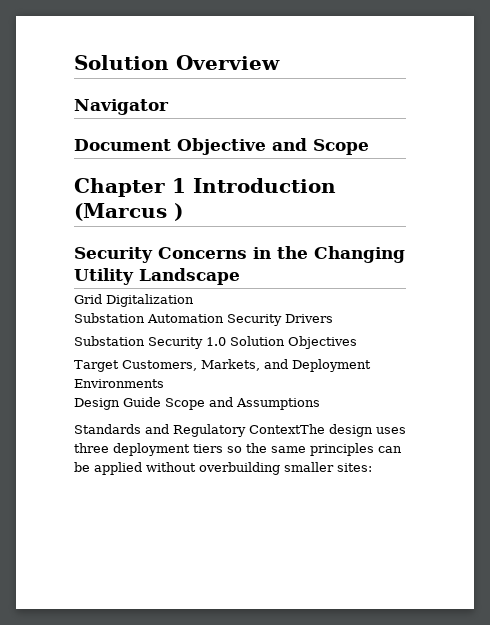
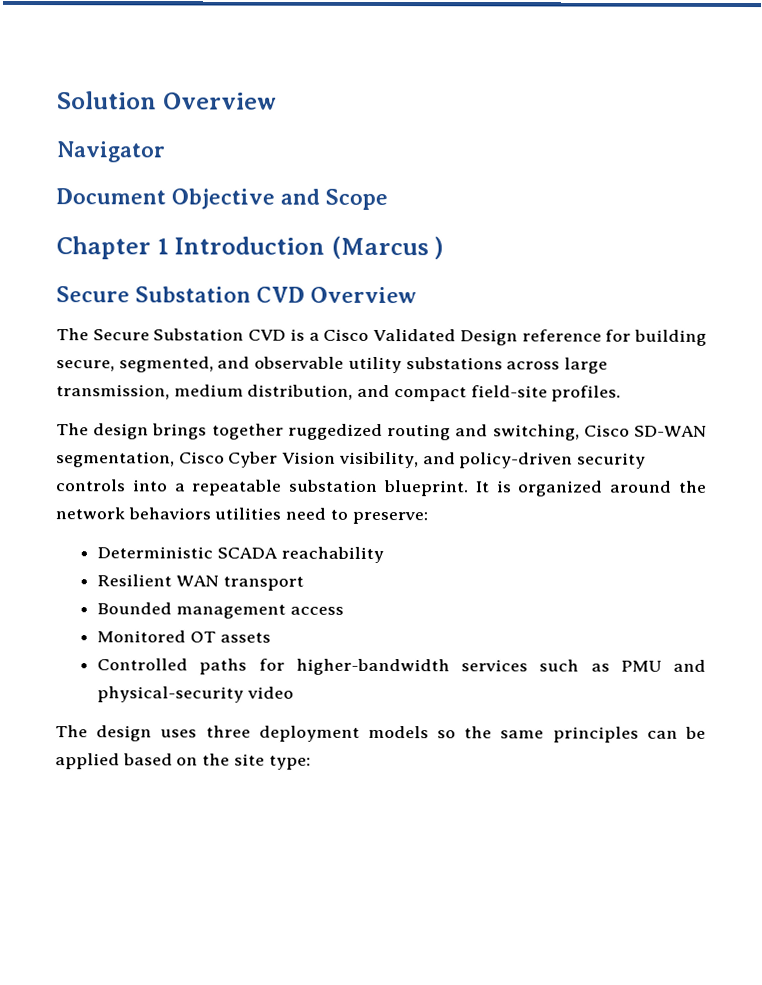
- Security Concerns in the Changing Utility Landscape
- Grid Digitalization
- Substation Automation Security Drivers
- Substation Security 1.0 Solution Objectives
- Target Customers, Markets, and Deployment Environments
- Design Guide Scope and Assumptions
- Standards and Regulatory ContextThe design uses three deployment tiers so the same principles can be applied without overbuilding smaller sites:
+ Secure Substation CVD Overview
+ The Secure Substation CVD is a Cisco Validated Design reference for building secure, segmented, and observable utility substations across large transmission, medium distribution, and compact field-site profiles.
+ The design brings together ruggedized routing and switching, Cisco SD-WAN segmentation, Cisco Cyber Vision visibility, and policy-driven security controls into a repeatable substation blueprint. It is organized around the network behaviors utilities need to preserve:
+ Deterministic SCADA reachability
+ Resilient WAN transport
+ Bounded management access
+ Monitored OT assets
+ Controlled paths for higher-bandwidth services such as PMU and physical-security video
+ The design uses three deployment models so the same principles can be applied based on the site type:

